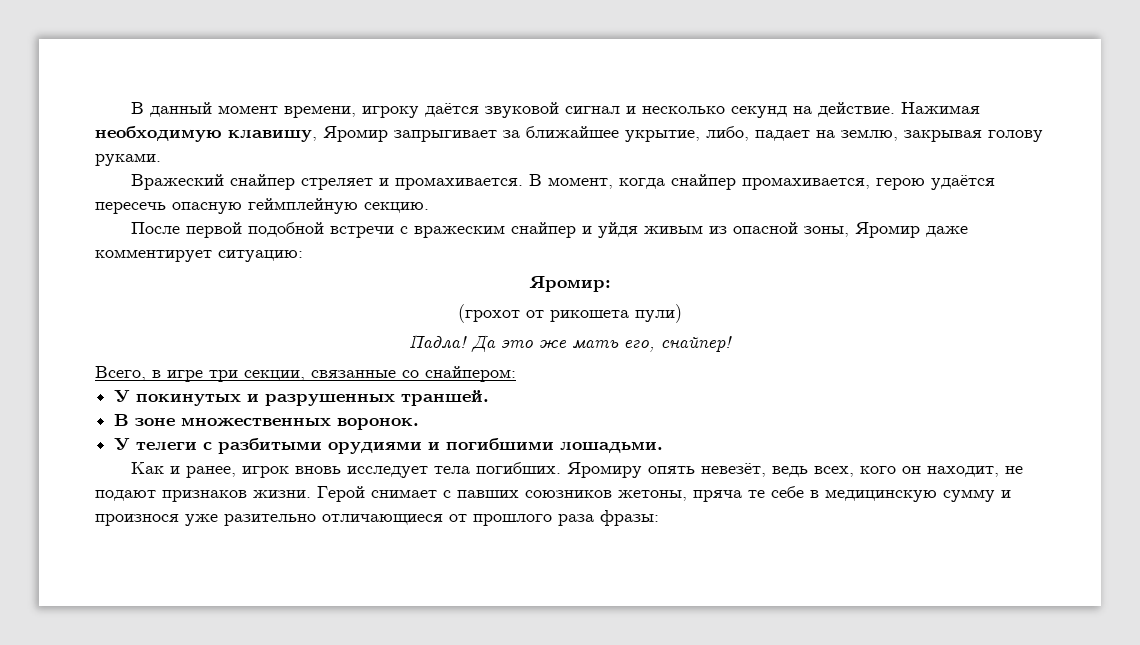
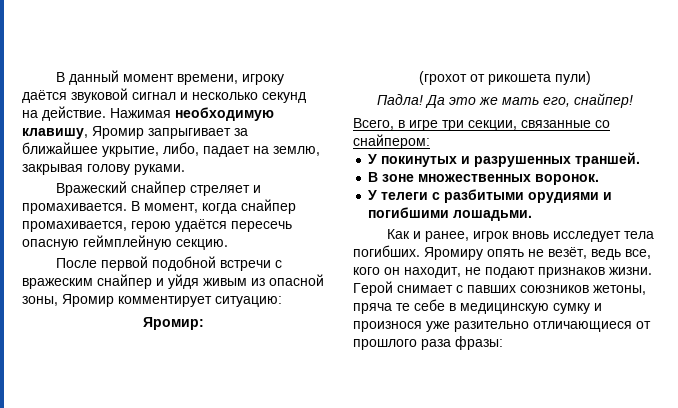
- После первой подобной встречи с вражеским снайпер и уйдя живым из опасной зоны, Яромир даже комментирует ситуацию:
+ После первой подобной встречи с вражеским снайпер и уйдя живым из опасной зоны, Яромир комментирует ситуацию:
- Яромиру опять невезёт, ведь всех, кого он находит, не подают признаков жизни.
+ Яромиру опять не везёт, ведь все, кого он находит, не подают признаков жизни.
- Герой снимает с павших союзников жетоны, пряча те себе в медицинскую сумму и произнося уже разительно отличающиеся от прошлого раза фразы:
+ Герой снимает с павших союзников жетоны, пряча те себе в медицинскую сумку и произнося уже разительно отличающиеся от прошлого раза фразы:

